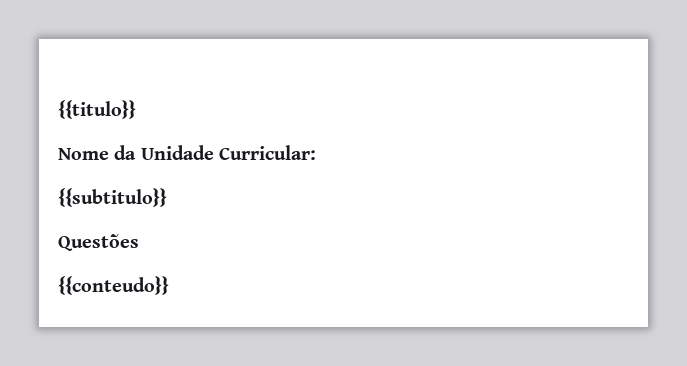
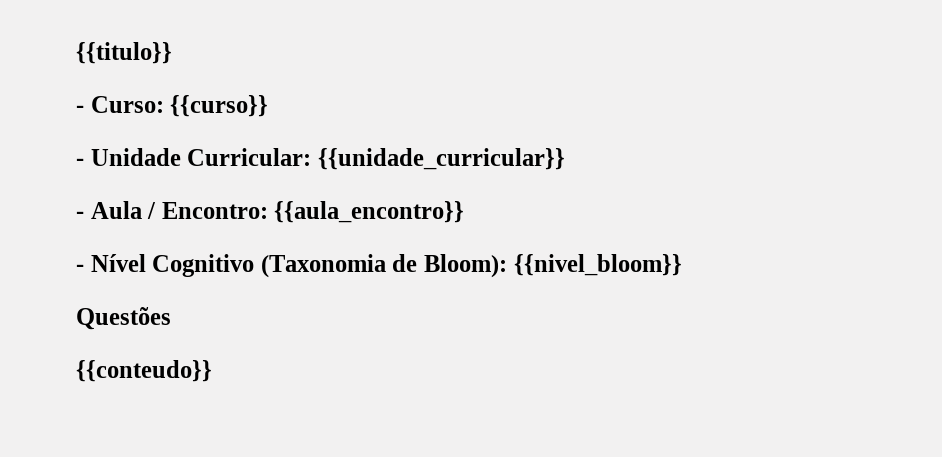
- Nome da Unidade Curricular:
- {{subtitulo}}
+ - Curso: {{curso}}
+ - Unidade Curricular: {{unidade_curricular}}
+ - Aula / Encontro: {{aula_encontro}}
+ - Nível Cognitivo (Taxonomia de Bloom): {{nivel_bloom}}

